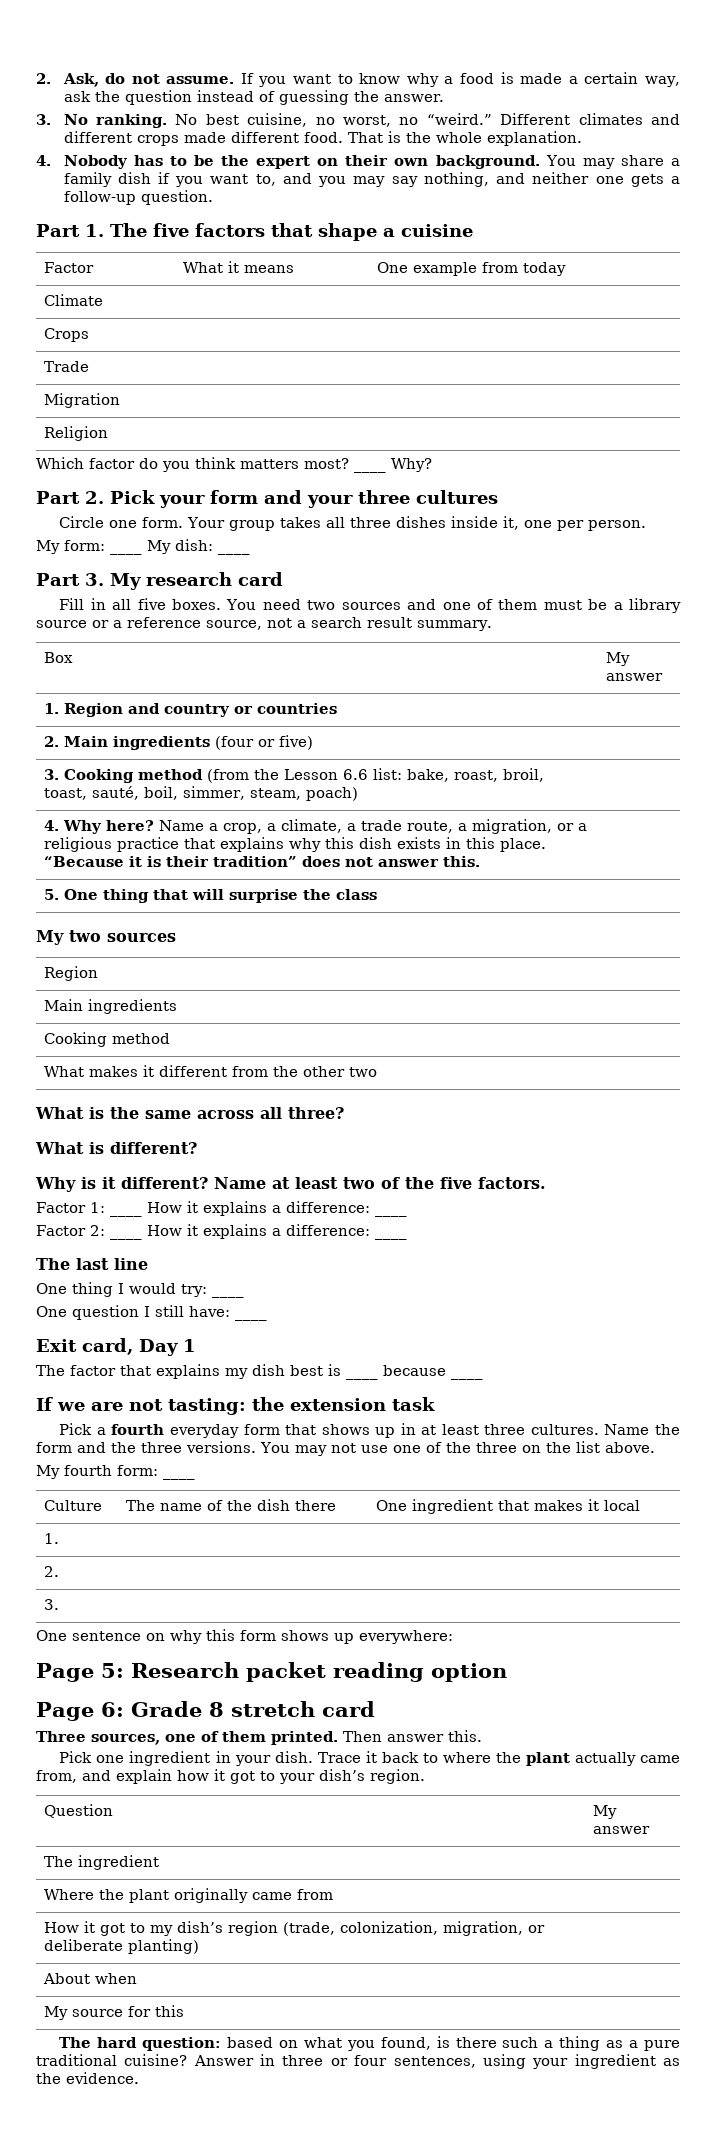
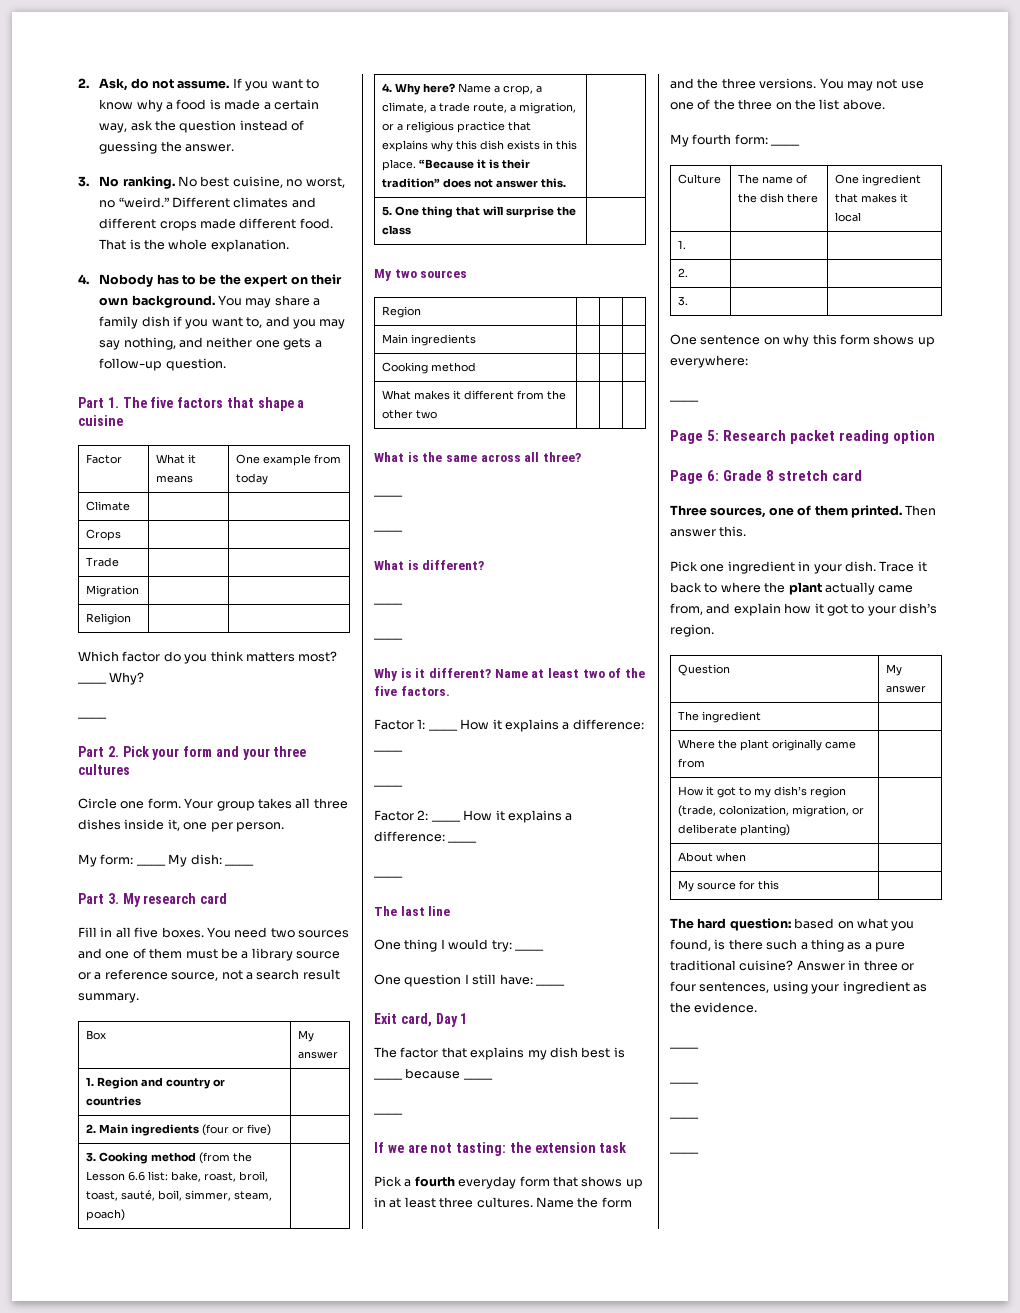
  ____ Why?
+ ____
  What is the same across all three?
+ ____
+ ____
  What is different?
+ ____
+ ____
  Factor 1: ____ How it explains a difference: ____
+ ____
  Factor 2: ____ How it explains a difference: ____
+ ____
  The factor that explains my dish best is ____ because ____
+ ____
  One sentence on why this form shows up everywhere:
+ ____
  Answer in three or four sentences, using your ingredient as the evidence.
+ ____
+ ____
+ ____
+ ____

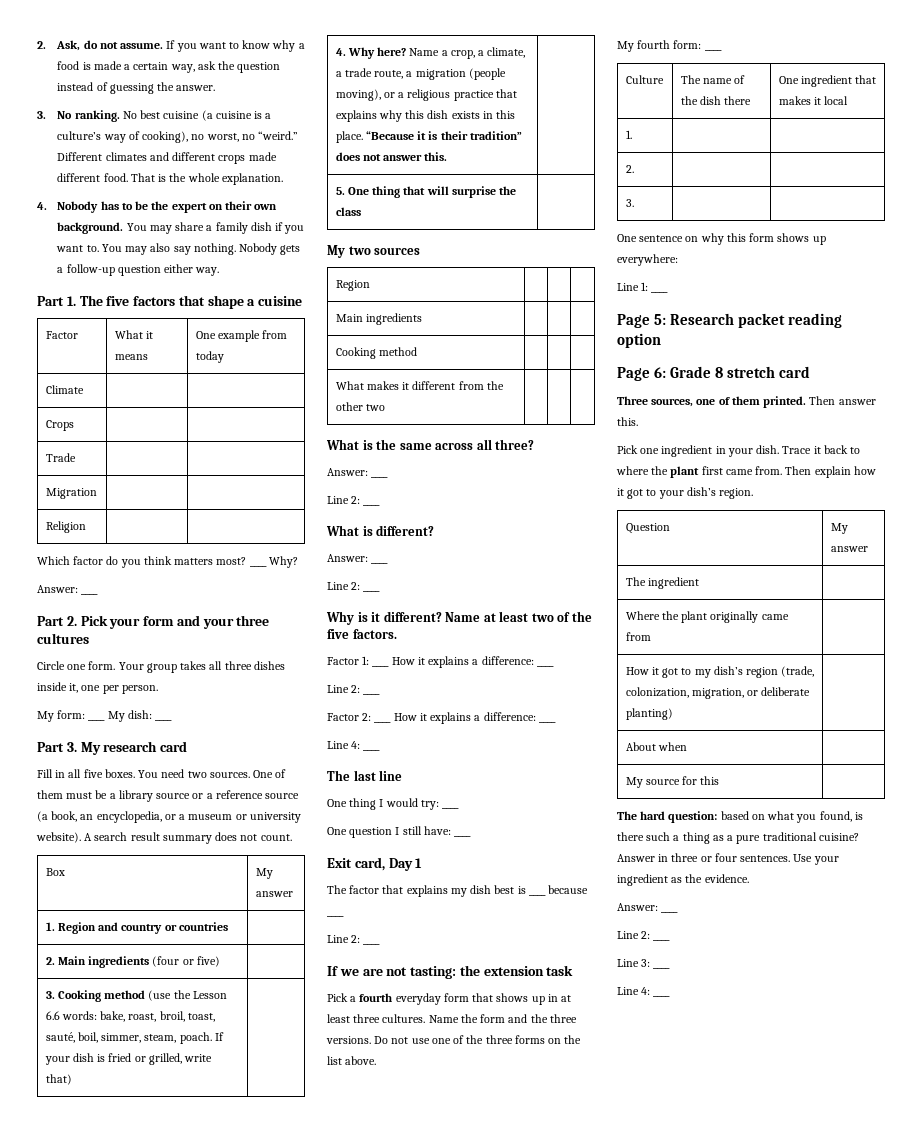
- No best cuisine, no worst, no “weird.”
+ No best cuisine (a cuisine is a culture’s way of cooking), no worst, no “weird.”
- You may share a family dish if you want to, and you may say nothing, and neither one gets a follow-up question.
+ You may share a family dish if you want to. You may also say nothing. Nobody gets a follow-up question either way.
  ____ Why?
- ____
+ Answer: ____
- You need two sources and one of them must be a library source or a reference source, not a search result summary.
+ You need two sources. One of them must be a library source or a reference source (a book, an encyclopedia, or a museum or university website). A search result summary does not count.
- 3. Cooking method (from the Lesson 6.6 list: bake, roast, broil, toast, sauté, boil, simmer, steam, poach) |
+ 3. Cooking method (use the Lesson 6.6 words: bake, roast, broil, toast, sauté, boil, simmer, steam, poach. If your dish is fried or grilled, write that) |
- 4. Why here? Name a crop, a climate, a trade route, a migration, or a religious practice that explains why this dish exists in this place. “Because it is their tradition” does not answer this. |
+ 4. Why here? Name a crop, a climate, a trade route, a migration (people moving), or a religious practice that explains why this dish exists in this place. “Because it is their tradition” does not answer this. |
  What is the same across all three?
- ____
- ____
+ Answer: ____
+ Line 2: ____
  What is different?
- ____
- ____
+ Answer: ____
+ Line 2: ____
  Factor 1: ____ How it explains a difference: ____
- ____
+ Line 2: ____
  Factor 2: ____ How it explains a difference: ____
- ____
+ Line 4: ____
  The factor that explains my dish best is ____ because ____
- ____
+ Line 2: ____
- You may not use one of the three on the list above.
+ Do not use one of the three forms on the list above.
  One sentence on why this form shows up everywhere:
- ____
+ Line 1: ____
- Trace it back to where the plant actually came from, and explain how it got to your dish’s region.
+ Trace it back to where the plant first came from. Then explain how it got to your dish’s region.
- Answer in three or four sentences, using your ingredient as the evidence.
- ____
- ____
- ____
- ____
+ Answer in three or four sentences. Use your ingredient as the evidence.
+ Answer: ____
+ Line 2: ____
+ Line 3: ____
+ Line 4: ____

